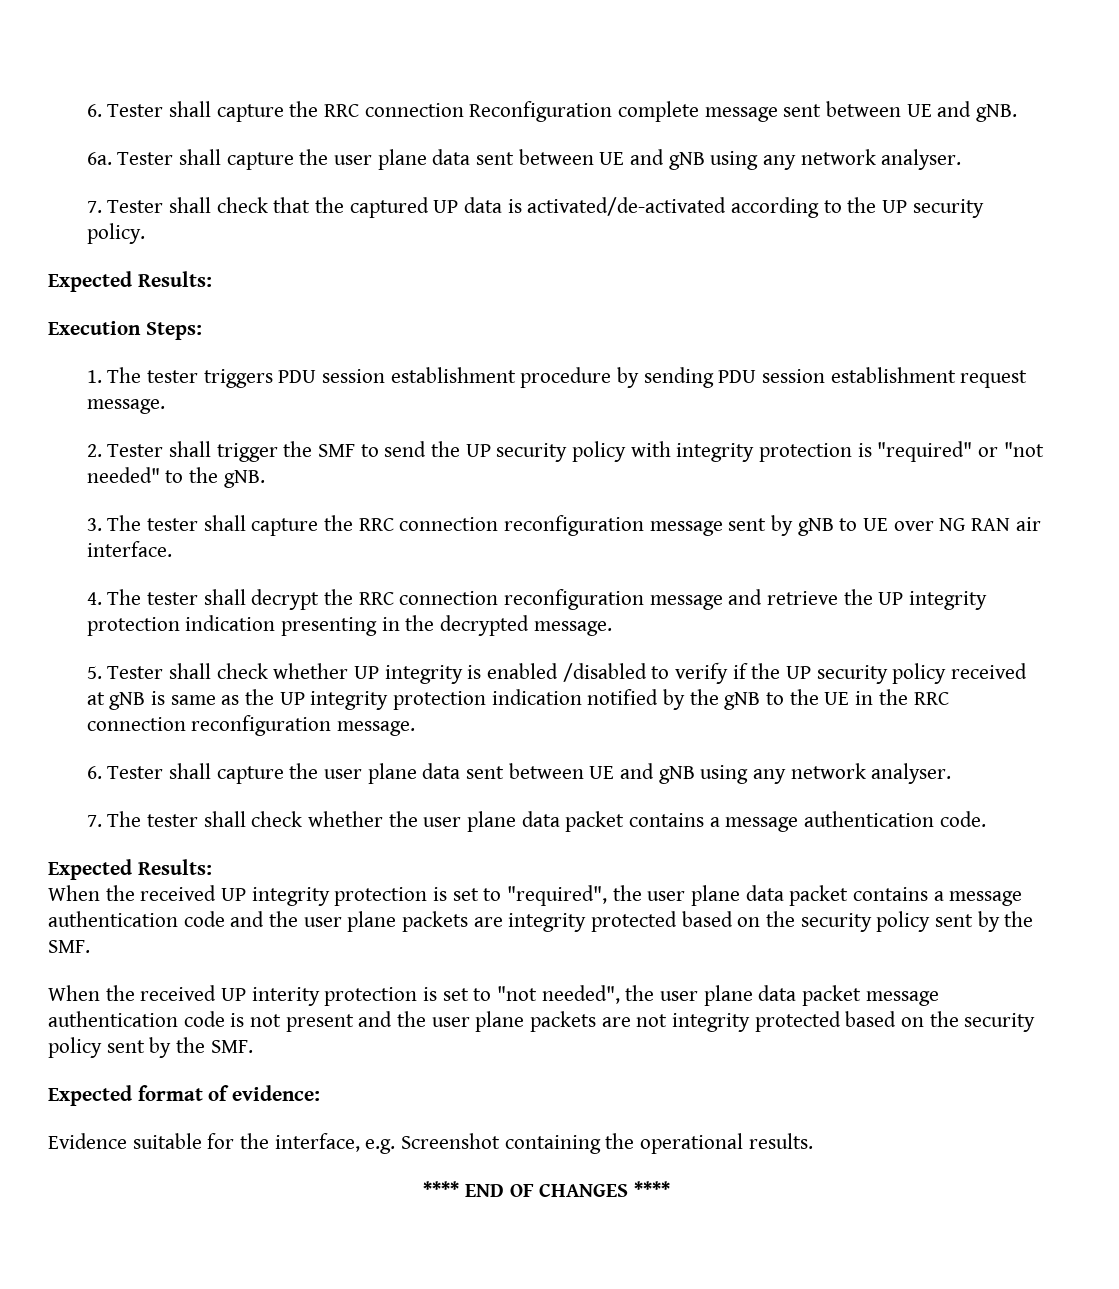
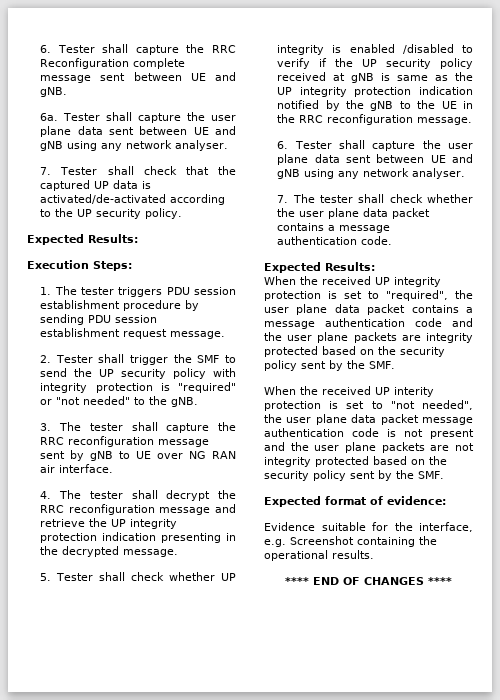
- 6. Tester shall capture the RRC connection Reconfiguration complete message sent between UE and gNB.
+ 6. Tester shall capture the RRC Reconfiguration complete message sent between UE and gNB.
- 3. The tester shall capture the RRC connection reconfiguration message sent by gNB to UE over NG RAN air interface.
+ 3. The tester shall capture the RRC reconfiguration message sent by gNB to UE over NG RAN air interface.
- 4. The tester shall decrypt the RRC connection reconfiguration message and retrieve the UP integrity protection indication presenting in the decrypted message.
+ 4. The tester shall decrypt the RRC reconfiguration message and retrieve the UP integrity protection indication presenting in the decrypted message.
- 5. Tester shall check whether UP integrity is enabled /disabled to verify if the UP security policy received at gNB is same as the UP integrity protection indication notified by the gNB to the UE in the RRC connection reconfiguration message.
+ 5. Tester shall check whether UP integrity is enabled /disabled to verify if the UP security policy received at gNB is same as the UP integrity protection indication notified by the gNB to the UE in the RRC reconfiguration message.

